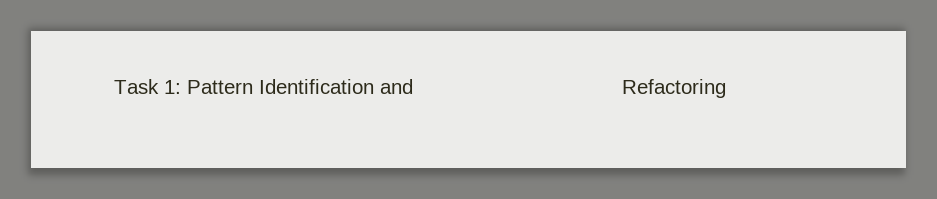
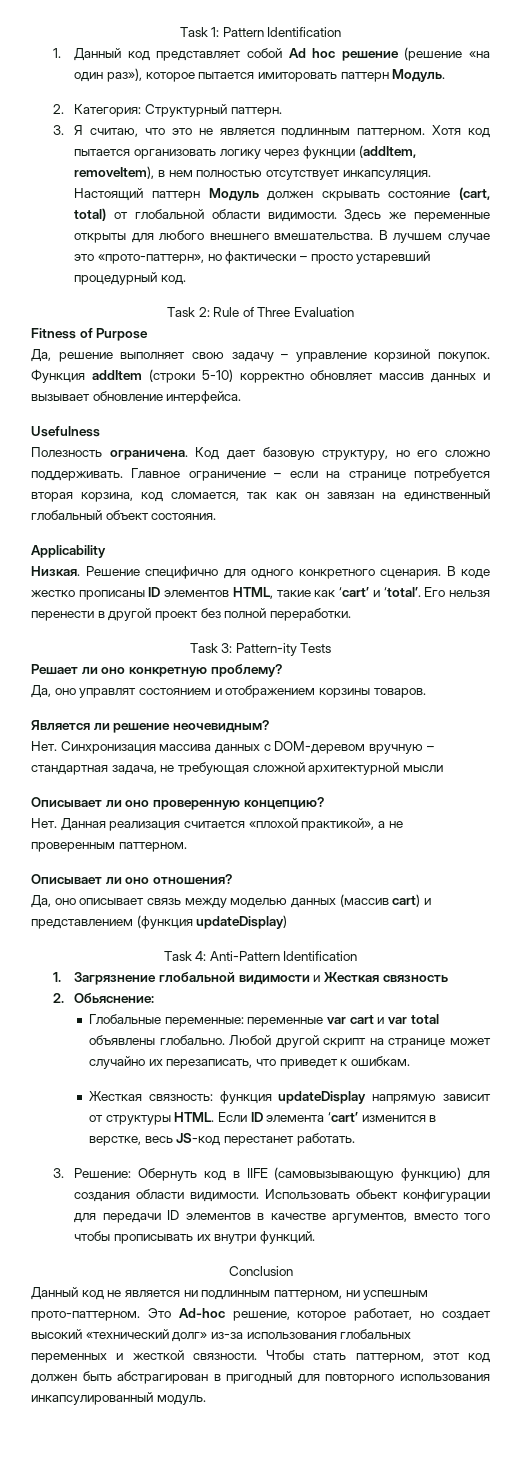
- Task 1: Pattern Identification and Refactoring
+ Task 1: Pattern Identification
+ 1. Данный код представляет собой Ad hoc решение (решение «на один раз»), которое пытается имиторовать паттерн Модуль.
+ 2. Категория: Структурный паттерн.
+ 3. Я считаю, что это не является подлинным паттерном. Хотя код пытается организовать логику через фукнции (addItem, removeItem), в нем полностью отсутствует инкапсуляция. Настоящий паттерн Модуль должен скрывать состояние (cart, total) от глобальной области видимости. Здесь же переменные открыты для любого внешнего вмешательства. В лучшем случае это «прото-паттерн», но фактически – просто устаревший процедурный код.
+ Task 2: Rule of Three Evaluation
+ Fitness of Purpose
+ Да, решение выполняет свою задачу – управление корзиной покупок. Функция addItem (строки 5-10) корректно обновляет массив данных и вызывает обновление интерфейса.
+ Usefulness
+ Полезность ограничена. Код дает базовую структуру, но его сложно поддерживать. Главное ограничение – если на странице потребуется вторая корзина, код сломается, так как он завязан на единственный глобальный объект состояния.
+ Applicability
+ Низкая. Решение специфично для одного конкретного сценария. В коде жестко прописаны ID элементов HTML, такие как ‘cart’ и ‘total’. Его нельзя перенести в другой проект без полной переработки.
+ Task 3: Pattern-ity Tests
+ Решает ли оно конкретную проблему?
+ Да, оно управлят состоянием и отображением корзины товаров.
+ Является ли решение неочевидным?
+ Нет. Синхронизация массива данных с DOM-деревом вручную – стандартная задача, не требующая сложной архитектурной мысли
+ Описывает ли оно проверенную концепцию?
+ Нет. Данная реализация считается «плохой практикой», а не проверенным паттерном.
+ Описывает ли оно отношения?
+ Да, оно описывает связь между моделью данных (массив cart) и представлением (функция updateDisplay)
+ Task 4: Anti-Pattern Identification
+ 1. Загрязнение глобальной видимости и Жесткая связность
+ 2. Обьяснение:
+ Глобальные переменные: переменные var cart и var total объявлены глобально. Любой другой скрипт на странице может случайно их перезаписать, что приведет к ошибкам.
+ Жесткая связность: функция updateDisplay напрямую зависит от структуры HTML. Если ID элемента ‘cart’ изменится в верстке, весь JS-код перестанет работать.
+ 3. Решение: Обернуть код в IIFE (самовызывающую функцию) для создания области видимости. Использовать обьект конфигурации для передачи ID элементов в качестве аргументов, вместо того чтобы прописывать их внутри функций.
+ Conclusion
+ Данный код не является ни подлинным паттерном, ни успешным прото-паттерном. Это Ad-hoc решение, которое работает, но создает высокий «технический долг» из-за использования глобальных переменных и жесткой связности. Чтобы стать паттерном, этот код должен быть абстрагирован в пригодный для повторного использования инкапсулированный модуль.

